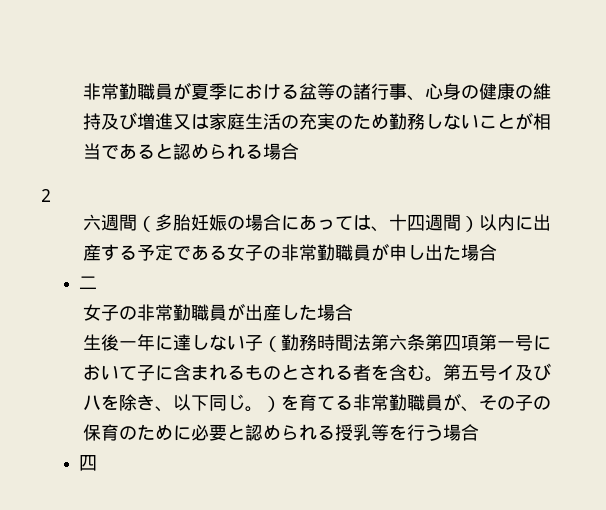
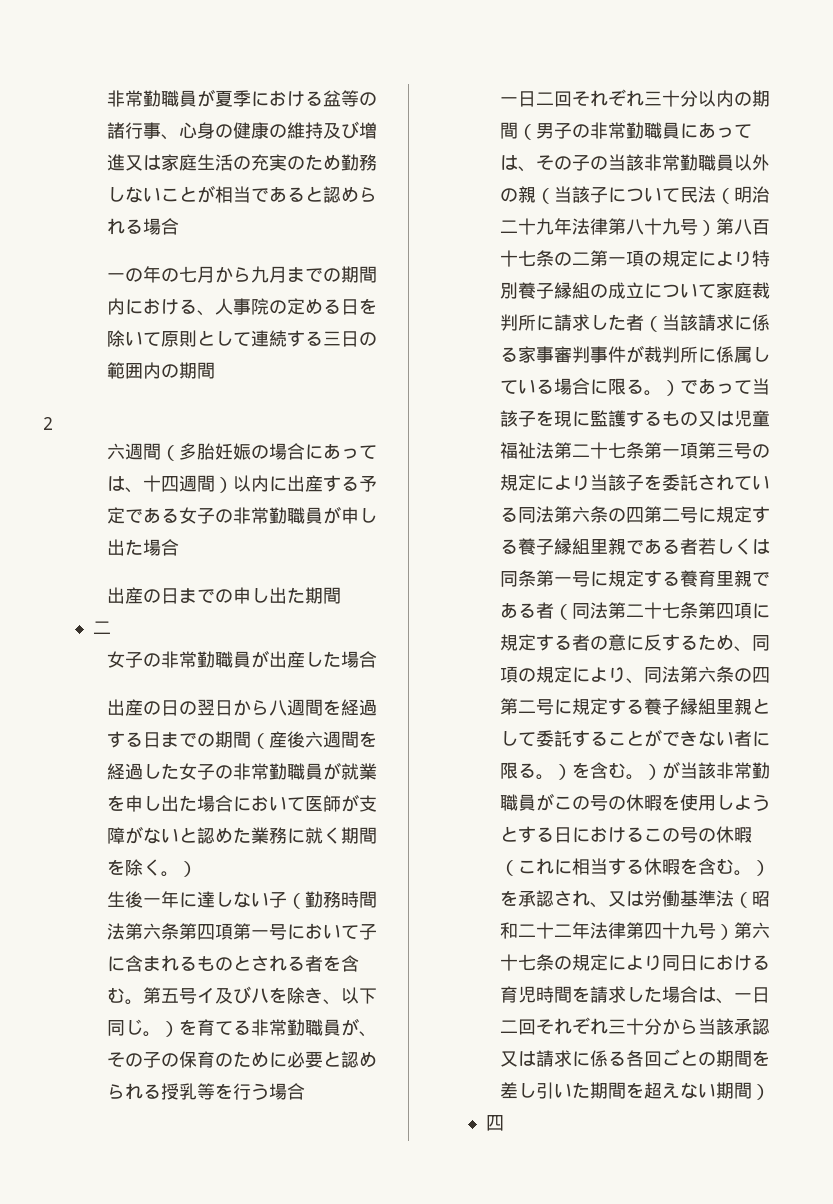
+ 一の年の七月から九月までの期間内における、人事院の定める日を除いて原則として連続する三日の範囲内の期間
+ 出産の日までの申し出た期間
+ 出産の日の翌日から八週間を経過する日までの期間（産後六週間を経過した女子の非常勤職員が就業を申し出た場合において医師が支障がないと認めた業務に就く期間を除く。）
+ 一日二回それぞれ三十分以内の期間（男子の非常勤職員にあっては、その子の当該非常勤職員以外の親（当該子について民法（明治二十九年法律第八十九号）第八百十七条の二第一項の規定により特別養子縁組の成立について家庭裁判所に請求した者（当該請求に係る家事審判事件が裁判所に係属している場合に限る。）であって当該子を現に監護するもの又は児童福祉法第二十七条第一項第三号の規定により当該子を委託されている同法第六条の四第二号に規定する養子縁組里親である者若しくは同条第一号に規定する養育里親である者（同法第二十七条第四項に規定する者の意に反するため、同項の規定により、同法第六条の四第二号に規定する養子縁組里親として委託することができない者に限る。）を含む。）が当該非常勤職員がこの号の休暇を使用しようとする日におけるこの号の休暇（これに相当する休暇を含む。）を承認され、又は労働基準法（昭和二十二年法律第四十九号）第六十七条の規定により同日における育児時間を請求した場合は、一日二回それぞれ三十分から当該承認又は請求に係る各回ごとの期間を差し引いた期間を超えない期間）

